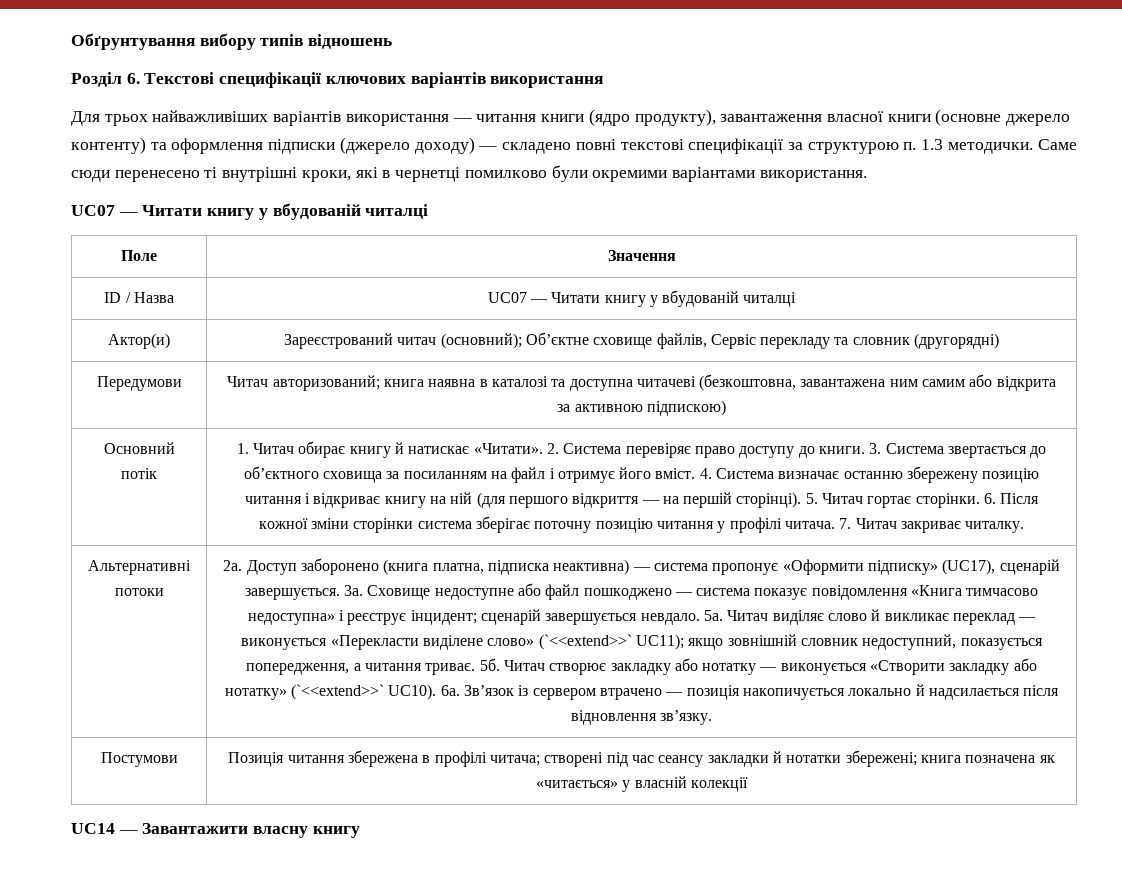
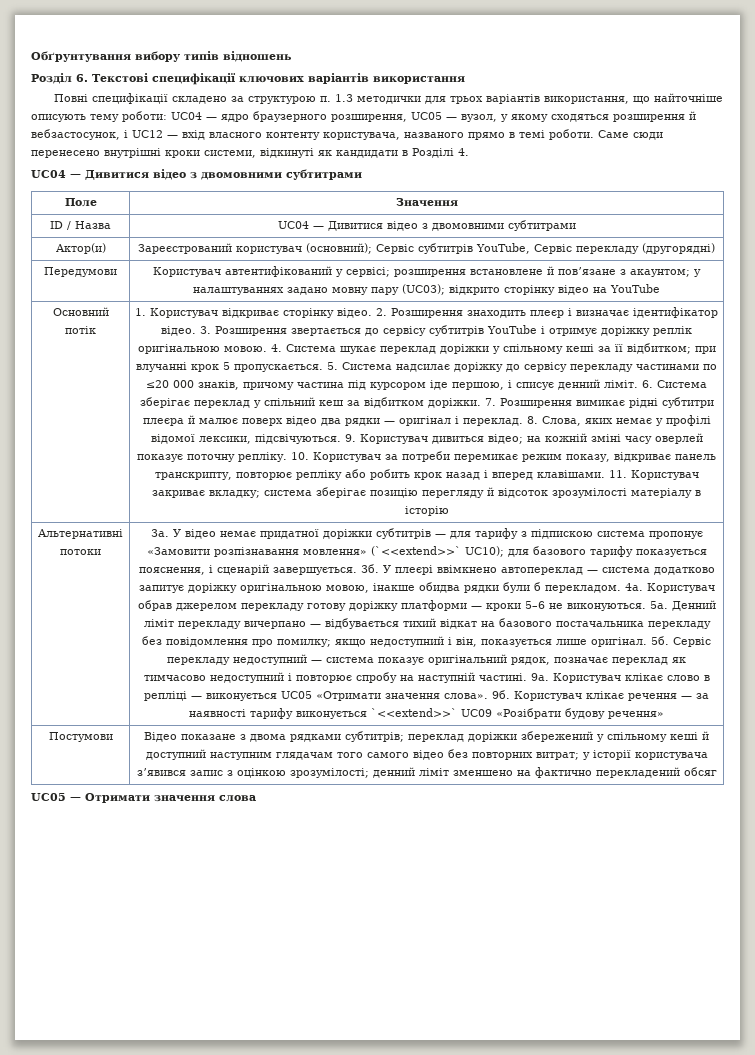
- Для трьох найважливіших варіантів використання — читання книги (ядро продукту), завантаження власної книги (основне джерело контенту) та оформлення підписки (джерело доходу) — складено повні текстові специфікації за структурою п. 1.3 методички. Саме сюди перенесено ті внутрішні кроки, які в чернетці помилково були окремими варіантами використання.
- UC07 — Читати книгу у вбудованій читалці
+ Повні специфікації складено за структурою п. 1.3 методички для трьох варіантів використання, що найточніше описують тему роботи: UC04 — ядро браузерного розширення, UC05 — вузол, у якому сходяться розширення й вебзастосунок, і UC12 — вхід власного контенту користувача, названого прямо в темі роботи. Саме сюди перенесено внутрішні кроки системи, відкинуті як кандидати в Розділі 4.
+ UC04 — Дивитися відео з двомовними субтитрами
- ID / Назва | UC07 — Читати книгу у вбудованій читалці
- Актор(и) | Зареєстрований читач (основний); Обʼєктне сховище файлів, Сервіс перекладу та словник (другорядні)
- Передумови | Читач авторизований; книга наявна в каталозі та доступна читачеві (безкоштовна, завантажена ним самим або відкрита за активною підпискою)
- Основний потік | 1. Читач обирає книгу й натискає «Читати». 2. Система перевіряє право доступу до книги. 3. Система звертається до обʼєктного сховища за посиланням на файл і отримує його вміст. 4. Система визначає останню збережену позицію читання і відкриває книгу на ній (для першого відкриття — на першій сторінці). 5. Читач гортає сторінки. 6. Після кожної зміни сторінки система зберігає поточну позицію читання у профілі читача. 7. Читач закриває читалку.
- Альтернативні потоки | 2а. Доступ заборонено (книга платна, підписка неактивна) — система пропонує «Оформити підписку» (UC17), сценарій завершується. 3а. Сховище недоступне або файл пошкоджено — система показує повідомлення «Книга тимчасово недоступна» і реєструє інцидент; сценарій завершується невдало. 5а. Читач виділяє слово й викликає переклад — виконується «Перекласти виділене слово» (`<<extend>>` UC11); якщо зовнішній словник недоступний, показується попередження, а читання триває. 5б. Читач створює закладку або нотатку — виконується «Створити закладку або нотатку» (`<<extend>>` UC10). 6а. Звʼязок із сервером втрачено — позиція накопичується локально й надсилається після відновлення звʼязку.
- Постумови | Позиція читання збережена в профілі читача; створені під час сеансу закладки й нотатки збережені; книга позначена як «читається» у власній колекції
- UC14 — Завантажити власну книгу
+ ID / Назва | UC04 — Дивитися відео з двомовними субтитрами
+ Актор(и) | Зареєстрований користувач (основний); Сервіс субтитрів YouTube, Сервіс перекладу (другорядні)
+ Передумови | Користувач автентифікований у сервісі; розширення встановлене й повʼязане з акаунтом; у налаштуваннях задано мовну пару (UC03); відкрито сторінку відео на YouTube
+ Основний потік | 1. Користувач відкриває сторінку відео. 2. Розширення знаходить плеєр і визначає ідентифікатор відео. 3. Розширення звертається до сервісу субтитрів YouTube і отримує доріжку реплік оригінальною мовою. 4. Система шукає переклад доріжки у спільному кеші за її відбитком; при влучанні крок 5 пропускається. 5. Система надсилає доріжку до сервісу перекладу частинами по ≤20 000 знаків, причому частина під курсором іде першою, і списує денний ліміт. 6. Система зберігає переклад у спільний кеш за відбитком доріжки. 7. Розширення вимикає рідні субтитри плеєра й малює поверх відео два рядки — оригінал і переклад. 8. Слова, яких немає у профілі відомої лексики, підсвічуються. 9. Користувач дивиться відео; на кожній зміні часу оверлей показує поточну репліку. 10. Користувач за потреби перемикає режим показу, відкриває панель транскрипту, повторює репліку або робить крок назад і вперед клавішами. 11. Користувач закриває вкладку; система зберігає позицію перегляду й відсоток зрозумілості матеріалу в історію
+ Альтернативні потоки | 3а. У відео немає придатної доріжки субтитрів — для тарифу з підпискою система пропонує «Замовити розпізнавання мовлення» (`<<extend>>` UC10); для базового тарифу показується пояснення, і сценарій завершується. 3б. У плеєрі ввімкнено автопереклад — система додатково запитує доріжку оригінальною мовою, інакше обидва рядки були б перекладом. 4а. Користувач обрав джерелом перекладу готову доріжку платформи — кроки 5–6 не виконуються. 5а. Денний ліміт перекладу вичерпано — відбувається тихий відкат на базового постачальника перекладу без повідомлення про помилку; якщо недоступний і він, показується лише оригінал. 5б. Сервіс перекладу недоступний — система показує оригінальний рядок, позначає переклад як тимчасово недоступний і повторює спробу на наступній частині. 9а. Користувач клікає слово в репліці — виконується UC05 «Отримати значення слова». 9б. Користувач клікає речення — за наявності тарифу виконується `<<extend>>` UC09 «Розібрати будову речення»
+ Постумови | Відео показане з двома рядками субтитрів; переклад доріжки збережений у спільному кеші й доступний наступним глядачам того самого відео без повторних витрат; у історії користувача зʼявився запис з оцінкою зрозумілості; денний ліміт зменшено на фактично перекладений обсяг
+ UC05 — Отримати значення слова

